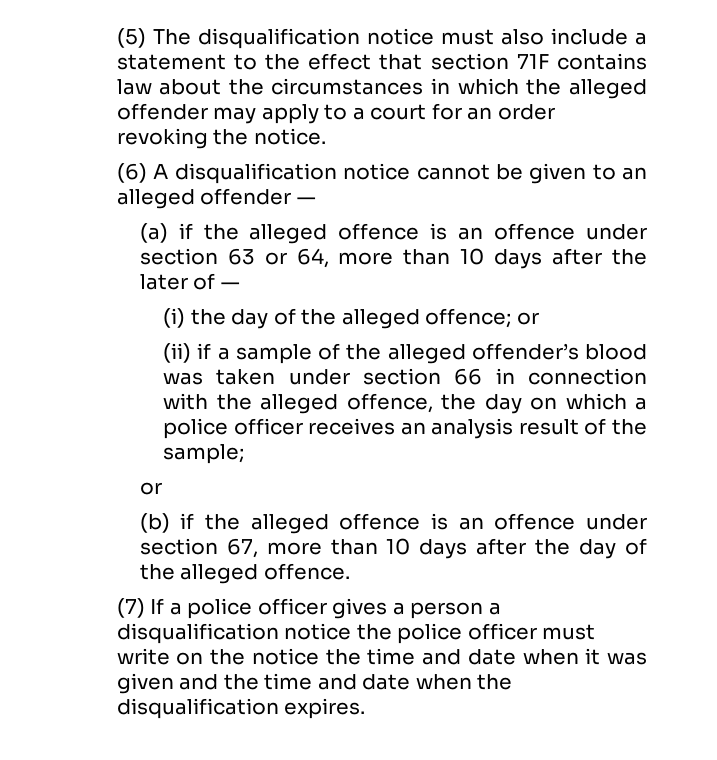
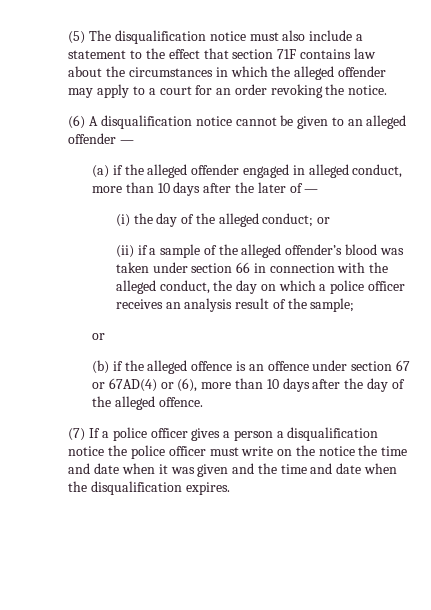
- (a) if the alleged offence is an offence under section 63 or 64, more than 10 days after the later of —
+ (a) if the alleged offender engaged in alleged conduct, more than 10 days after the later of —
- (i) the day of the alleged offence; or
+ (i) the day of the alleged conduct; or
- (ii) if a sample of the alleged offender’s blood was taken under section 66 in connection with the alleged offence, the day on which a police officer receives an analysis result of the sample;
+ (ii) if a sample of the alleged offender’s blood was taken under section 66 in connection with the alleged conduct, the day on which a police officer receives an analysis result of the sample;
- (b) if the alleged offence is an offence under section 67, more than 10 days after the day of the alleged offence.
+ (b) if the alleged offence is an offence under section 67 or 67AD(4) or (6), more than 10 days after the day of the alleged offence.

